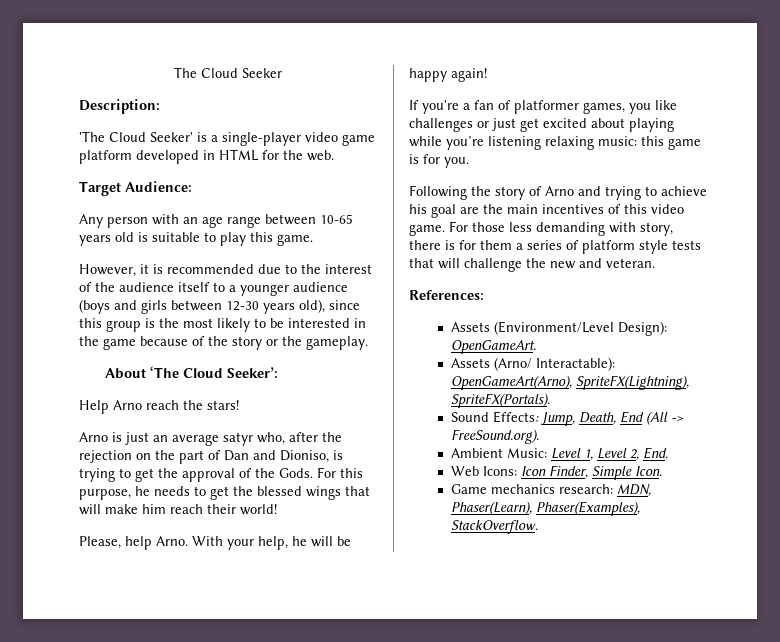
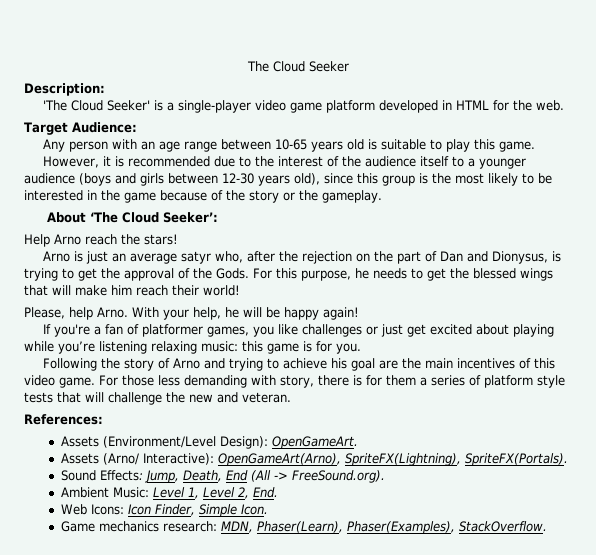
- Arno is just an average satyr who, after the rejection on the part of Dan and Dioniso, is trying to get the approval of the Gods.
+ Arno is just an average satyr who, after the rejection on the part of Dan and Dionysus, is trying to get the approval of the Gods.
- Assets (Arno/ Interactable): OpenGameArt(Arno), SpriteFX(Lightning), SpriteFX(Portals).
+ Assets (Arno/ Interactive): OpenGameArt(Arno), SpriteFX(Lightning), SpriteFX(Portals).

